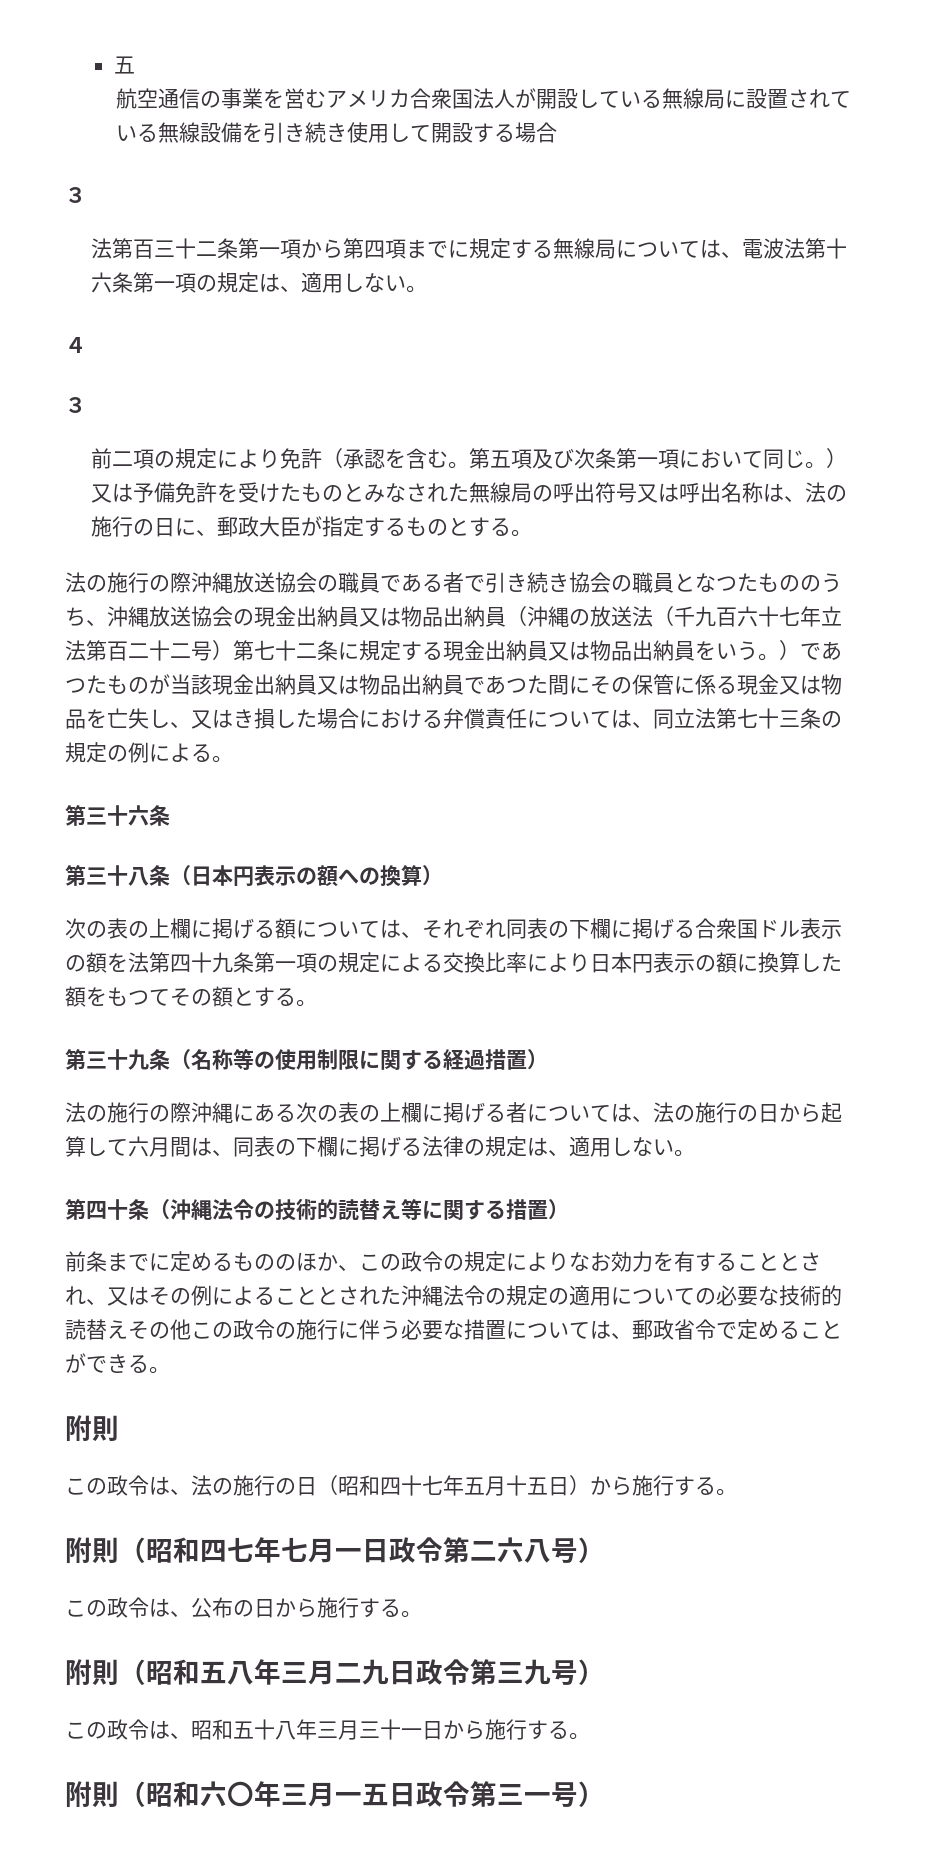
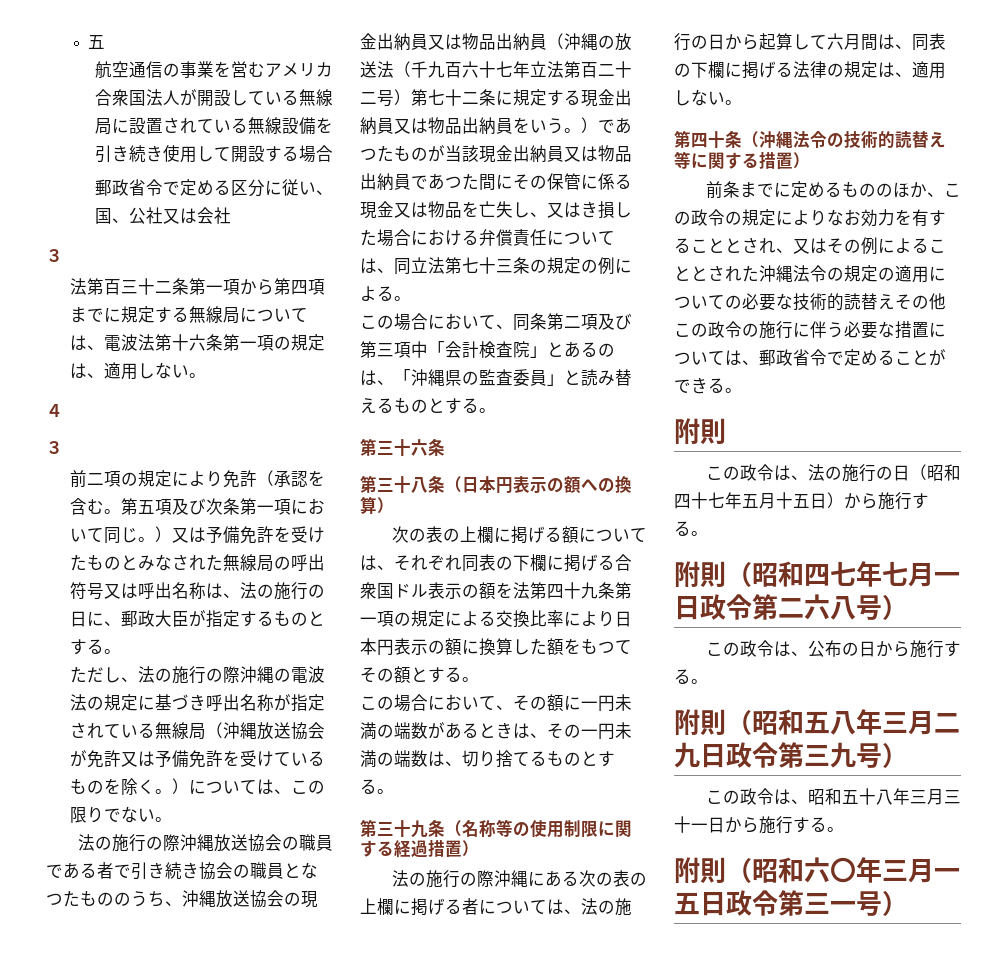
+ 郵政省令で定める区分に従い、国、公社又は会社
+ ただし、法の施行の際沖縄の電波法の規定に基づき呼出名称が指定されている無線局（沖縄放送協会が免許又は予備免許を受けているものを除く。）については、この限りでない。
+ この場合において、同条第二項及び第三項中「会計検査院」とあるのは、「沖縄県の監査委員」と読み替えるものとする。
+ この場合において、その額に一円未満の端数があるときは、その一円未満の端数は、切り捨てるものとする。

